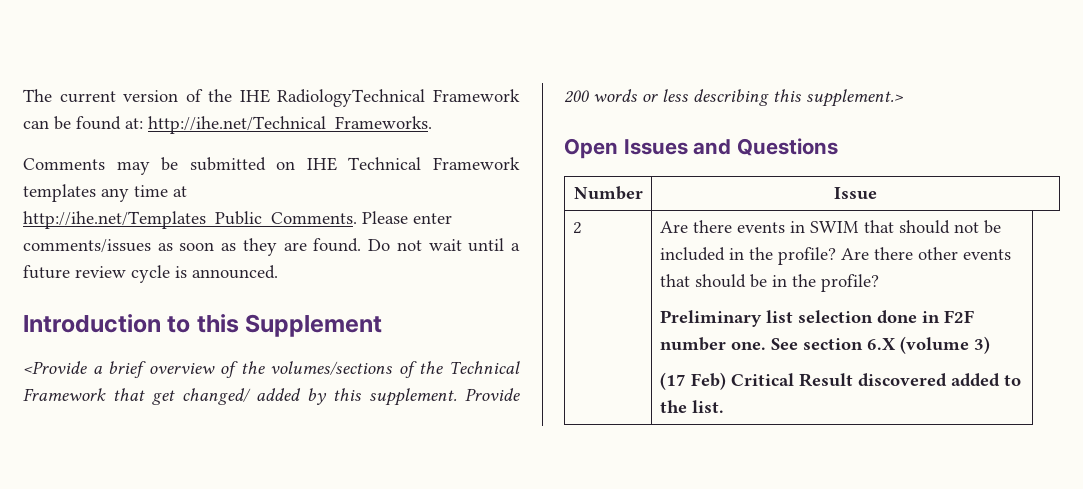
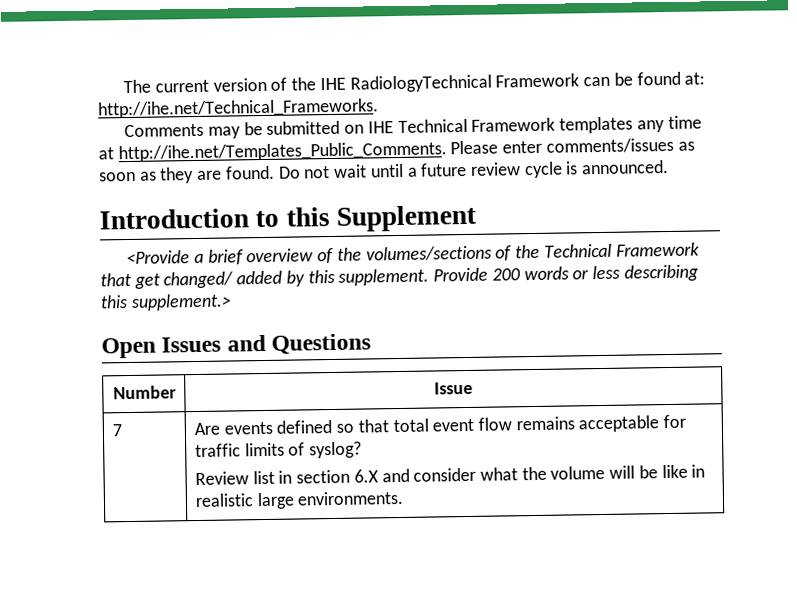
- 2 | Are there events in SWIM that should not be included in the profile? Are there other events that should be in the profile?
- Preliminary list selection done in F2F number one. See section 6.X (volume 3)
- (17 Feb) Critical Result discovered added to the list.
+ 7 | Are events defined so that total event flow remains acceptable for traffic limits of syslog?
+ Review list in section 6.X and consider what the volume will be like in realistic large environments.

